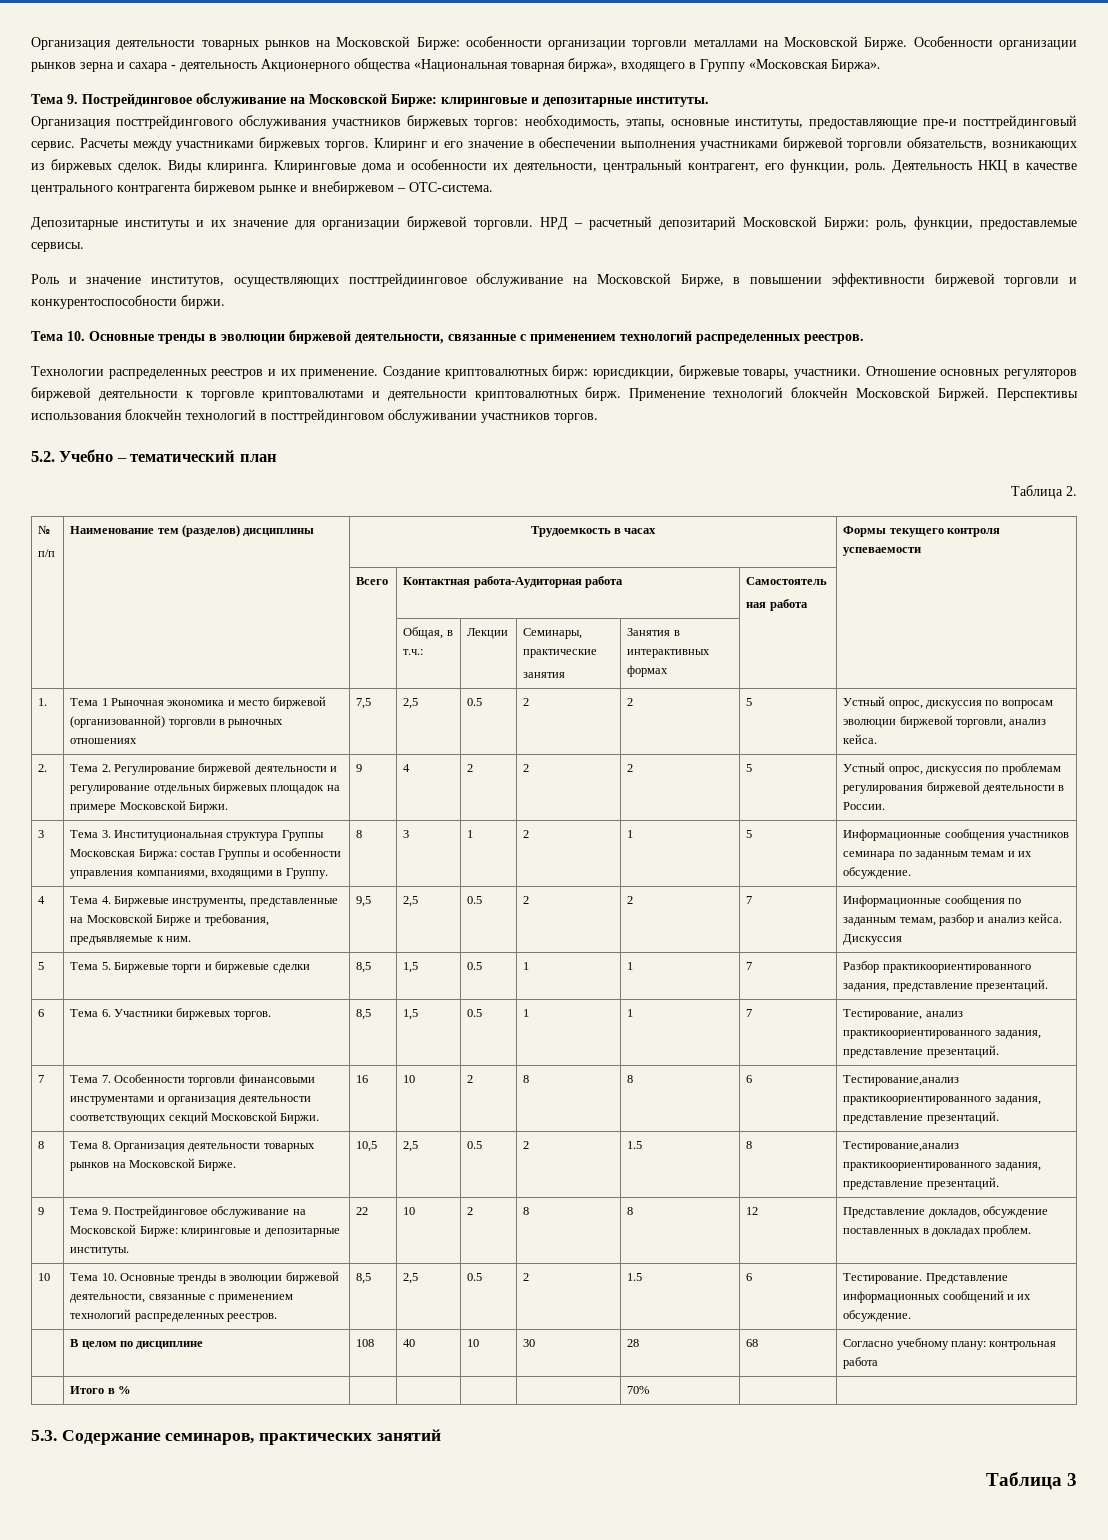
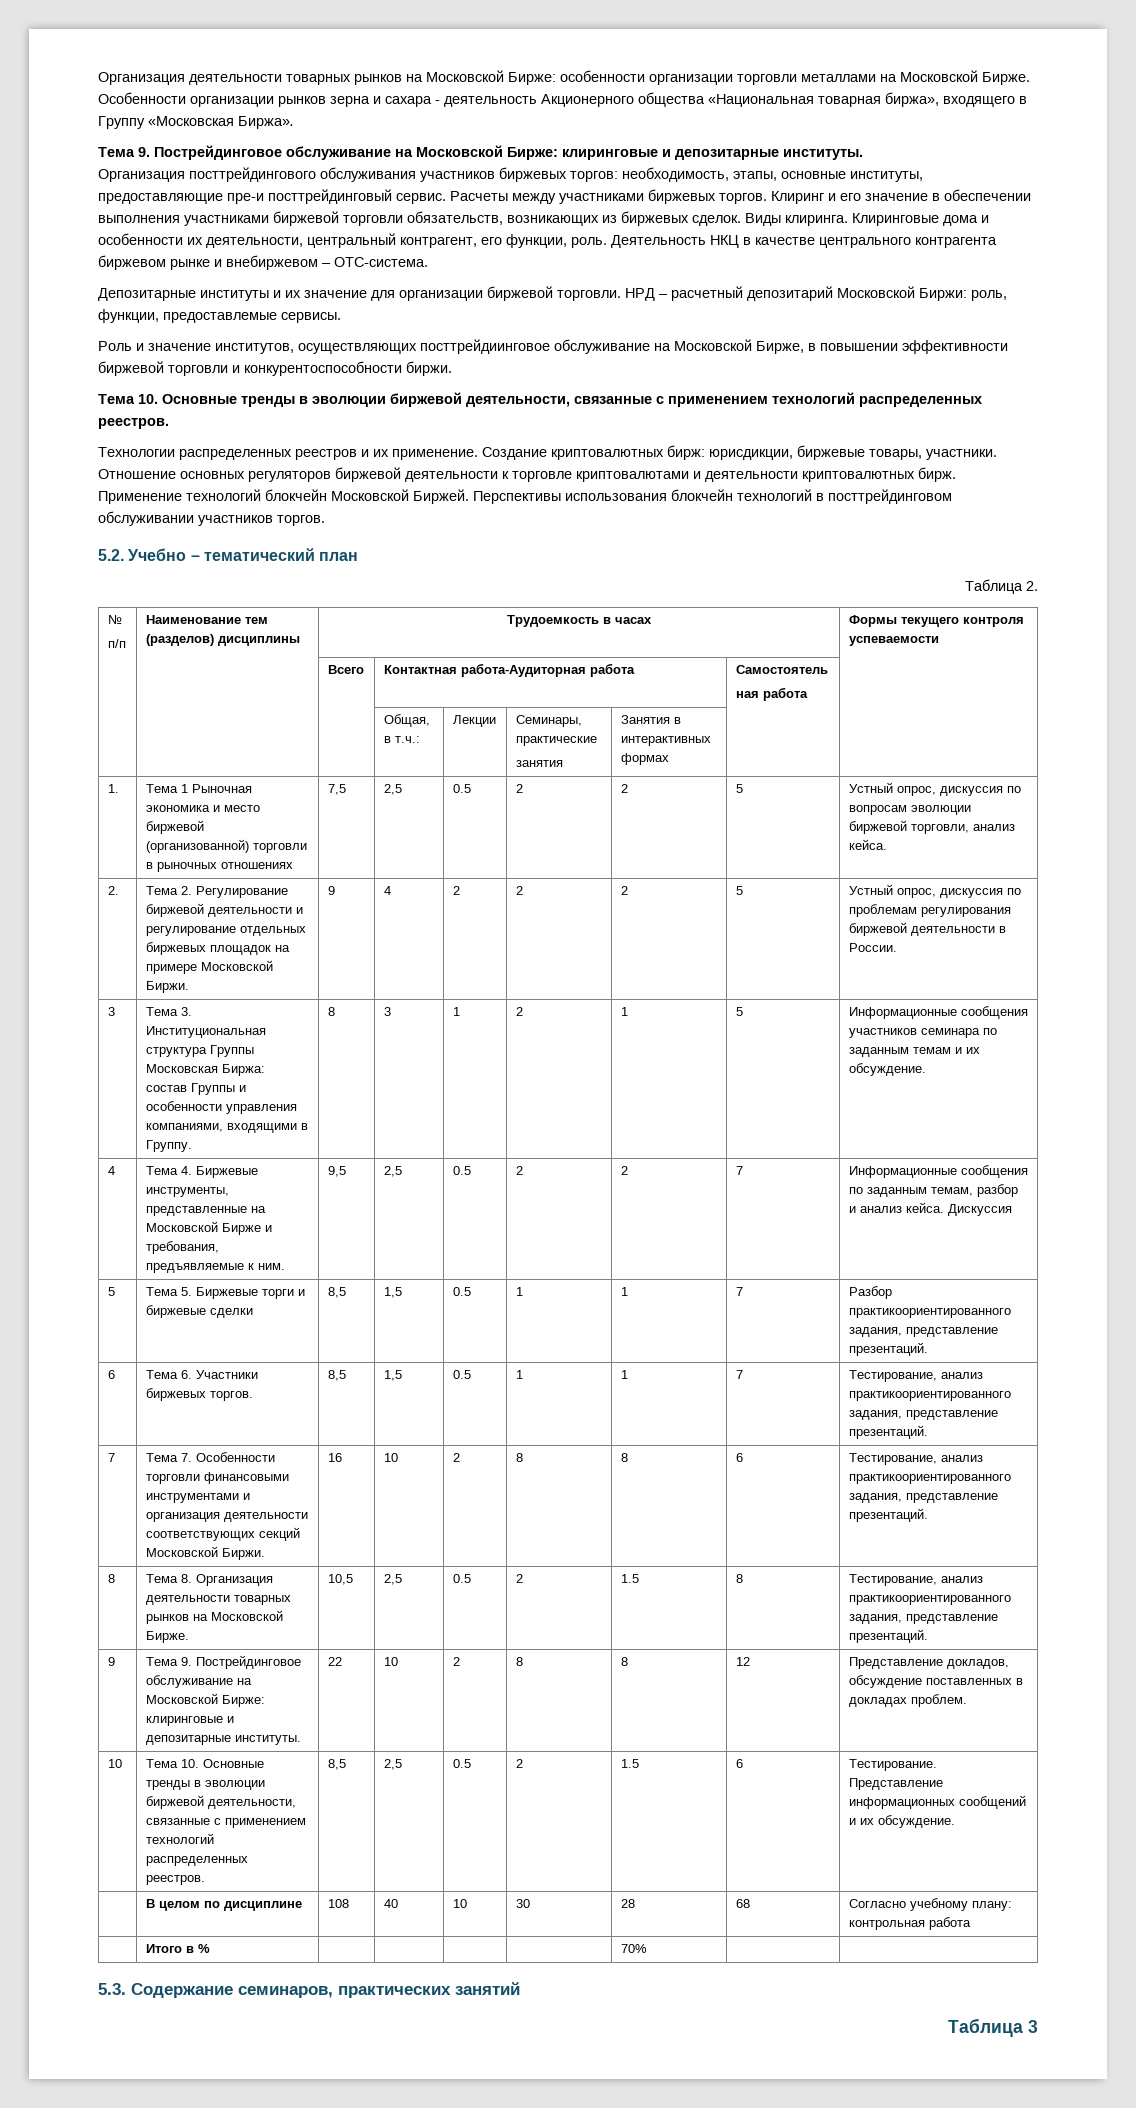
- 7 | Тема 7. Особенности торговли финансовыми инструментами и организация деятельности соответствующих секций Московской Биржи. | 16 | 10 | 2 | 8 | 8 | 6 | Тестирование,анализ практикоориентированного задания, представление презентаций.
+ 7 | Тема 7. Особенности торговли финансовыми инструментами и организация деятельности соответствующих секций Московской Биржи. | 16 | 10 | 2 | 8 | 8 | 6 | Тестирование, анализ практикоориентированного задания, представление презентаций.
- 8 | Тема 8. Организация деятельности товарных рынков на Московской Бирже. | 10,5 | 2,5 | 0.5 | 2 | 1.5 | 8 | Тестирование,анализ практикоориентированного задания, представление презентаций.
+ 8 | Тема 8. Организация деятельности товарных рынков на Московской Бирже. | 10,5 | 2,5 | 0.5 | 2 | 1.5 | 8 | Тестирование, анализ практикоориентированного задания, представление презентаций.

